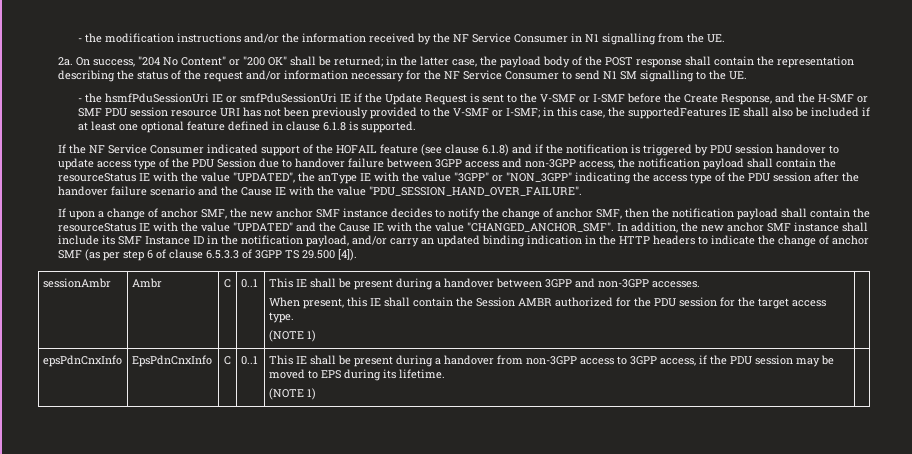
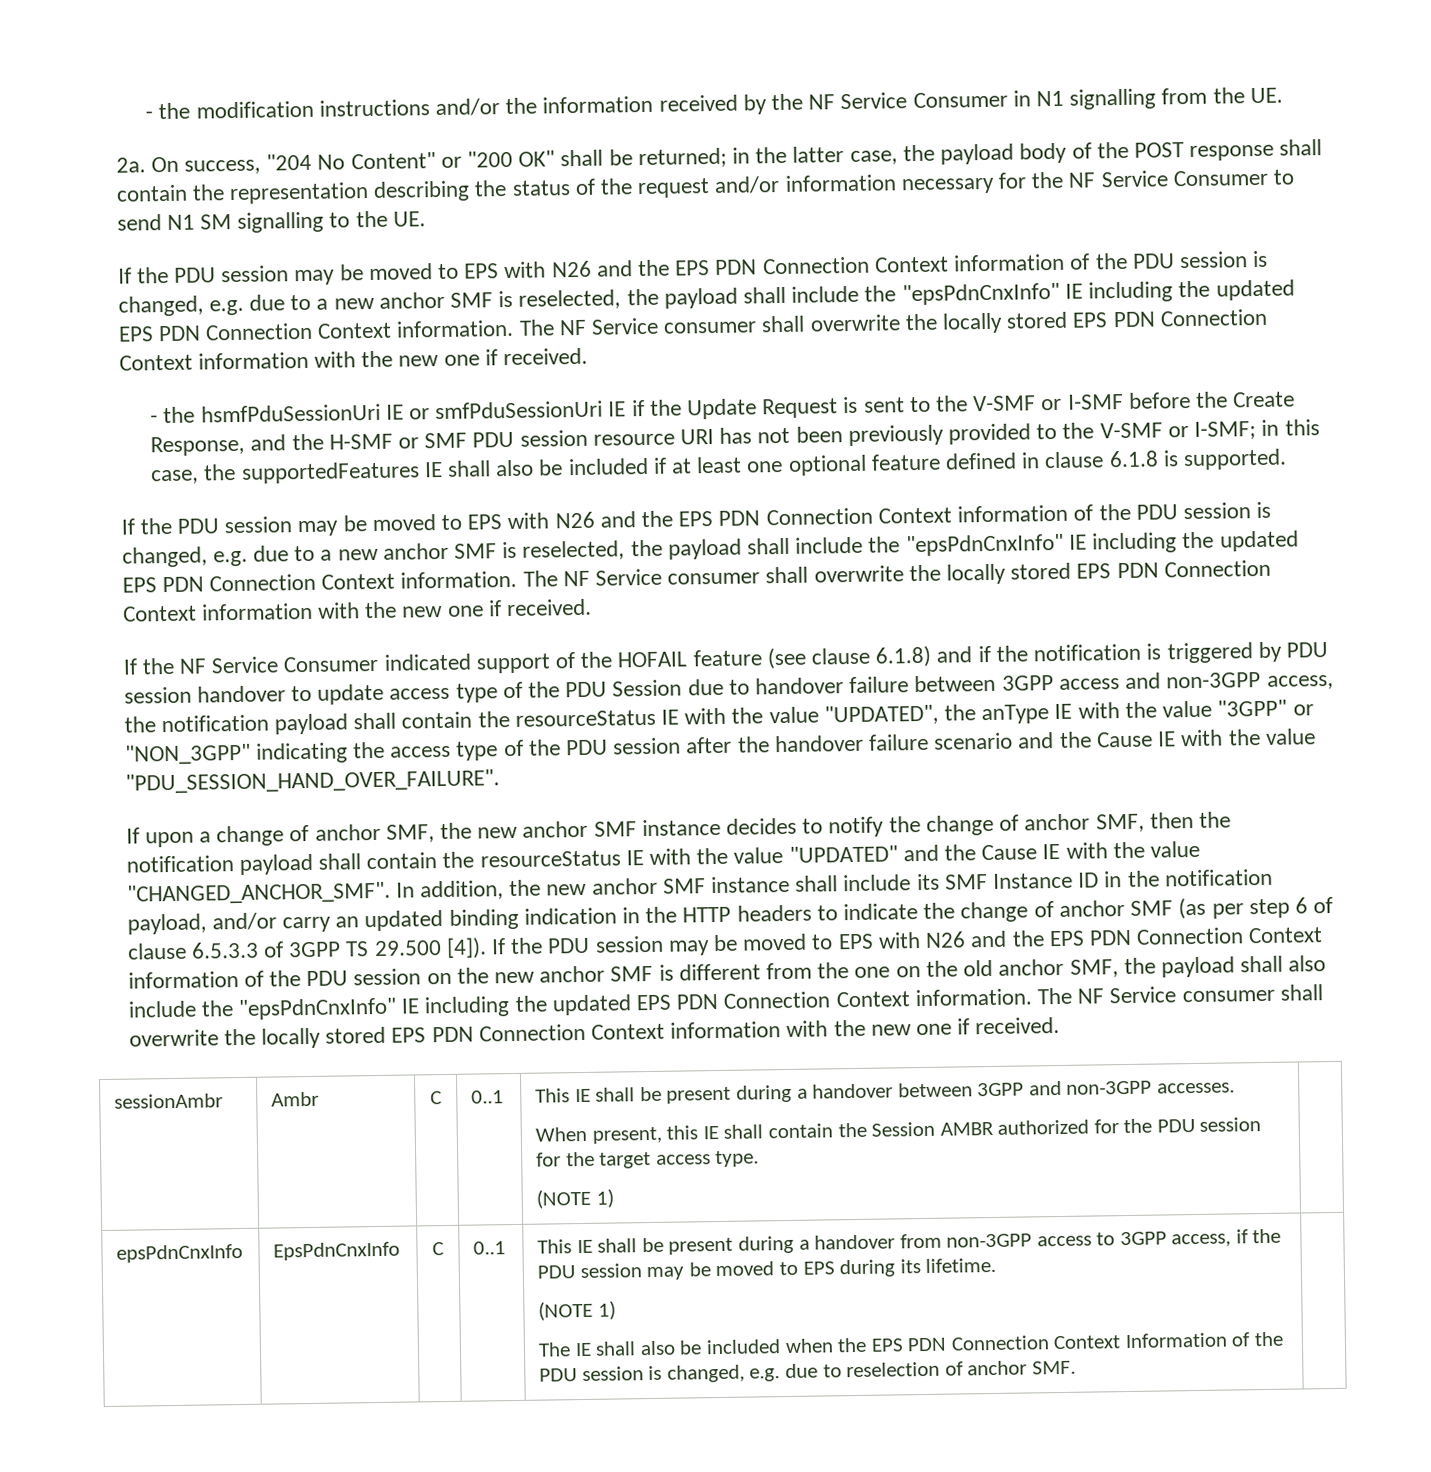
  On success, "204 No Content" or "200 OK" shall be returned; in the latter case, the payload body of the POST response shall contain the representation describing the status of the request and/or information necessary for the NF Service Consumer to send N1 SM signalling to the UE.
+ If the PDU session may be moved to EPS with N26 and the EPS PDN Connection Context information of the PDU session is changed, e.g. due to a new anchor SMF is reselected, the payload shall include the "epsPdnCnxInfo" IE including the updated EPS PDN Connection Context information. The NF Service consumer shall overwrite the locally stored EPS PDN Connection Context information with the new one if received.
  in this case, the supportedFeatures IE shall also be included if at least one optional feature defined in clause 6.1.8 is supported.
+ If the PDU session may be moved to EPS with N26 and the EPS PDN Connection Context information of the PDU session is changed, e.g. due to a new anchor SMF is reselected, the payload shall include the "epsPdnCnxInfo" IE including the updated EPS PDN Connection Context information. The NF Service consumer shall overwrite the locally stored EPS PDN Connection Context information with the new one if received.
+ If the PDU session may be moved to EPS with N26 and the EPS PDN Connection Context information of the PDU session on the new anchor SMF is different from the one on the old anchor SMF, the payload shall also include the "epsPdnCnxInfo" IE including the updated EPS PDN Connection Context information. The NF Service consumer shall overwrite the locally stored EPS PDN Connection Context information with the new one if received.
+ The IE shall also be included when the EPS PDN Connection Context Information of the PDU session is changed, e.g. due to reselection of anchor SMF.

